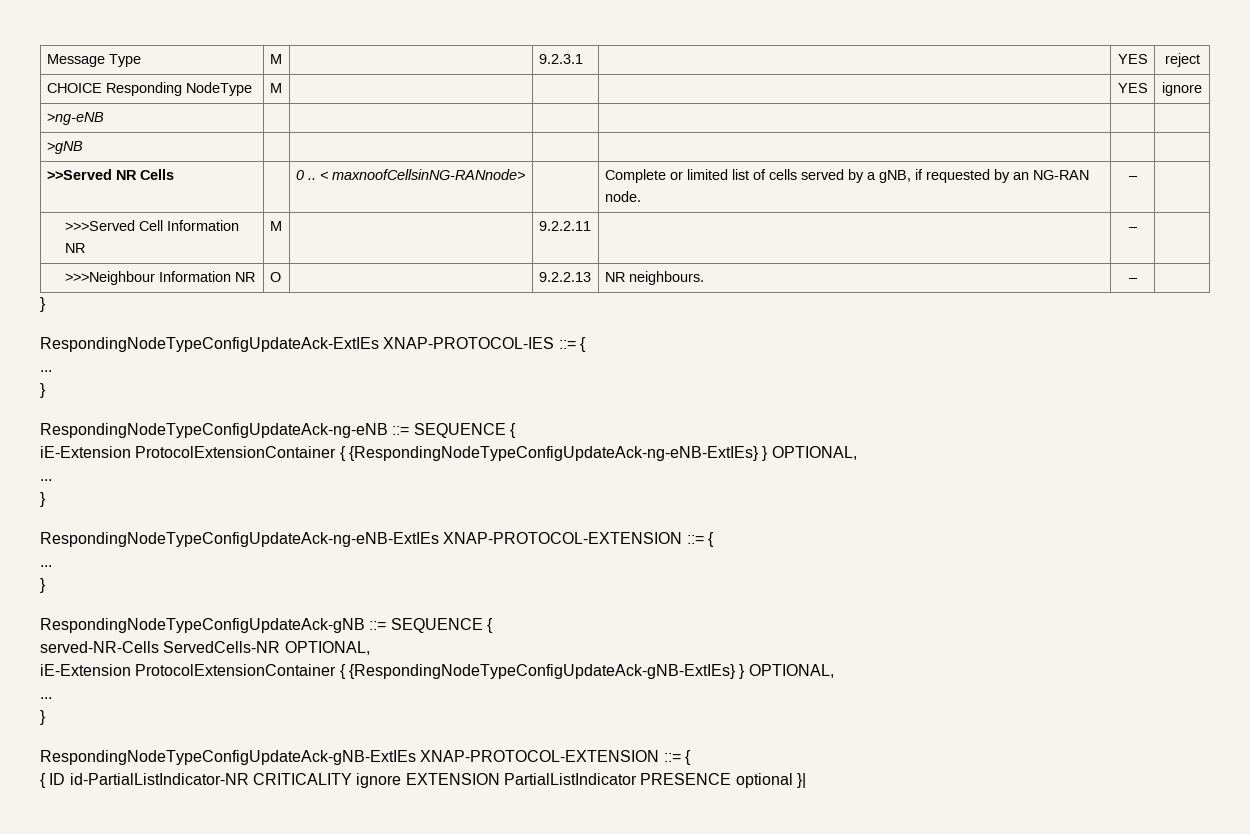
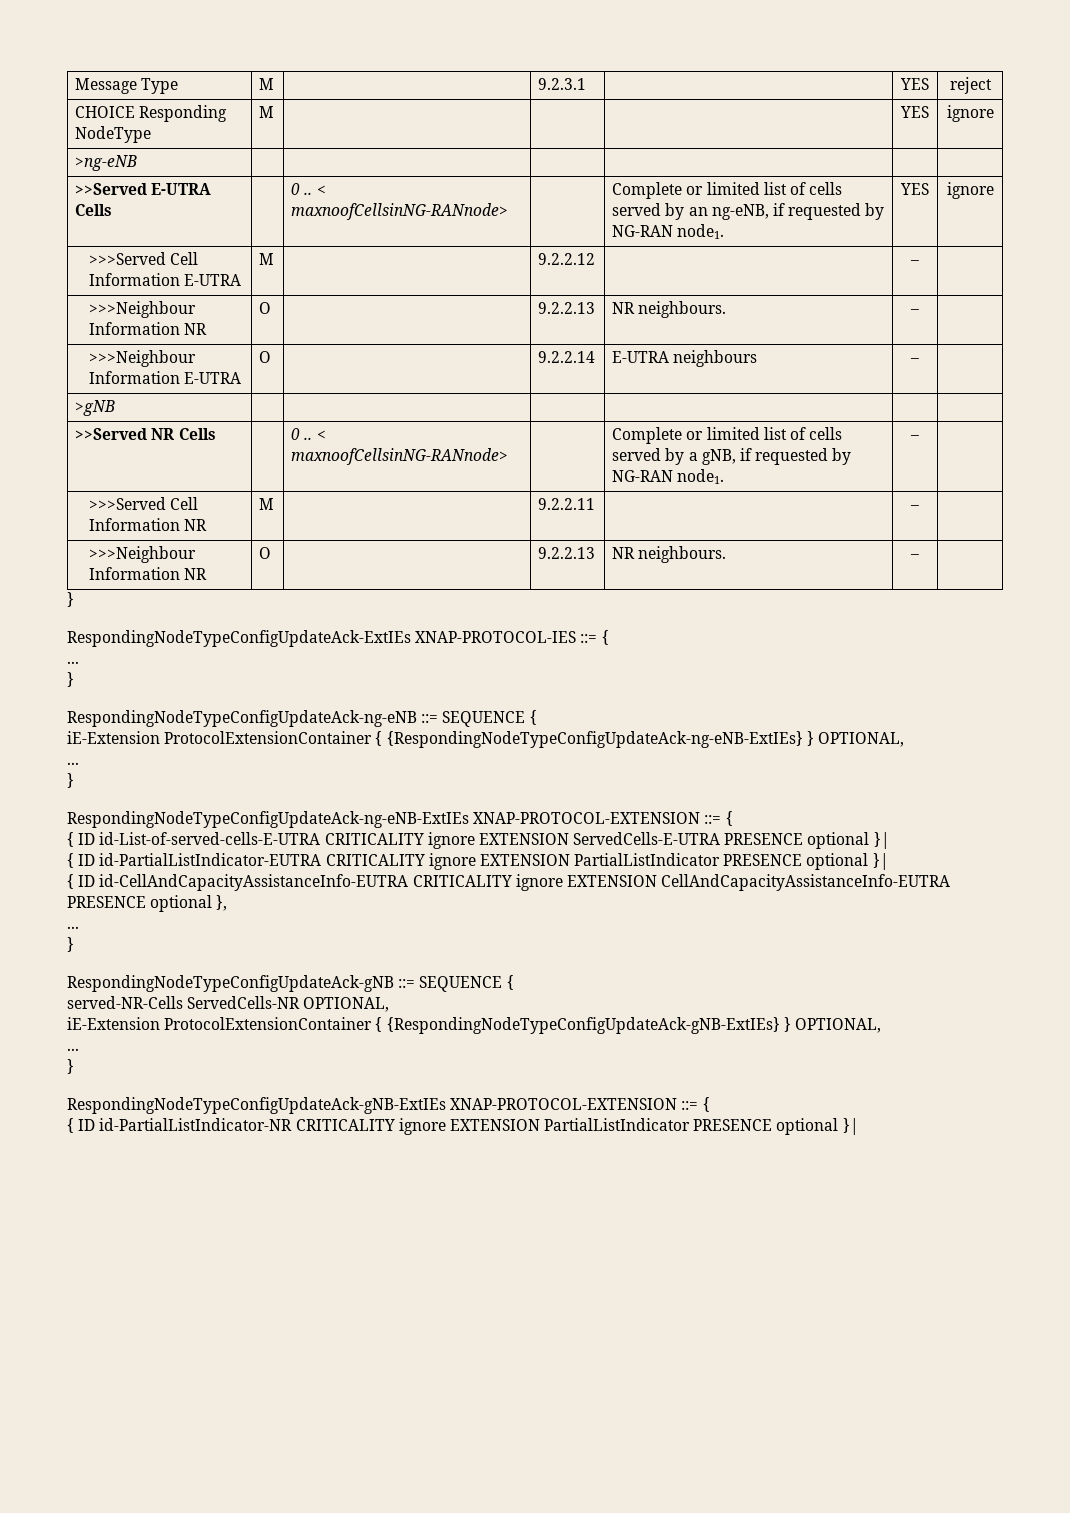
+ >>Served E-UTRA Cells | | 0 .. < maxnoofCellsinNG-RANnode> | | Complete or limited list of cells served by an ng-eNB, if requested by NG-RAN node1. | YES | ignore
+ >>>Served Cell Information E-UTRA | M | | 9.2.2.12 | | – |
+ >>>Neighbour Information NR | O | | 9.2.2.13 | NR neighbours. | – |
+ >>>Neighbour Information E-UTRA | O | | 9.2.2.14 | E-UTRA neighbours | – |
- >>Served NR Cells | | 0 .. < maxnoofCellsinNG-RANnode> | | Complete or limited list of cells served by a gNB, if requested by an NG-RAN node. | – |
+ >>Served NR Cells | | 0 .. < maxnoofCellsinNG-RANnode> | | Complete or limited list of cells served by a gNB, if requested by NG-RAN node1. | – |
+ { ID id-List-of-served-cells-E-UTRA CRITICALITY ignore EXTENSION ServedCells-E-UTRA PRESENCE optional }|
+ { ID id-PartialListIndicator-EUTRA CRITICALITY ignore EXTENSION PartialListIndicator PRESENCE optional }|
+ { ID id-CellAndCapacityAssistanceInfo-EUTRA CRITICALITY ignore EXTENSION CellAndCapacityAssistanceInfo-EUTRA PRESENCE optional },

